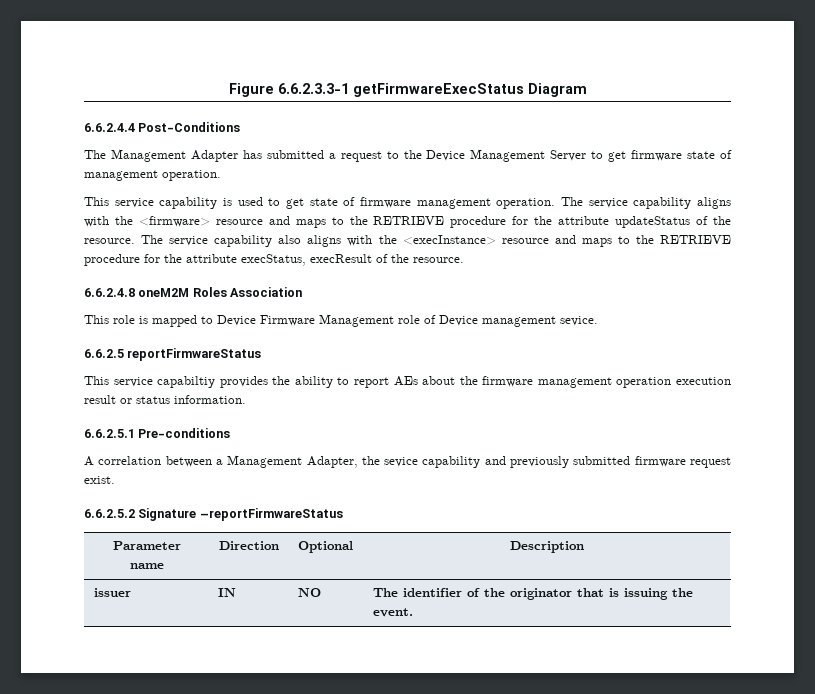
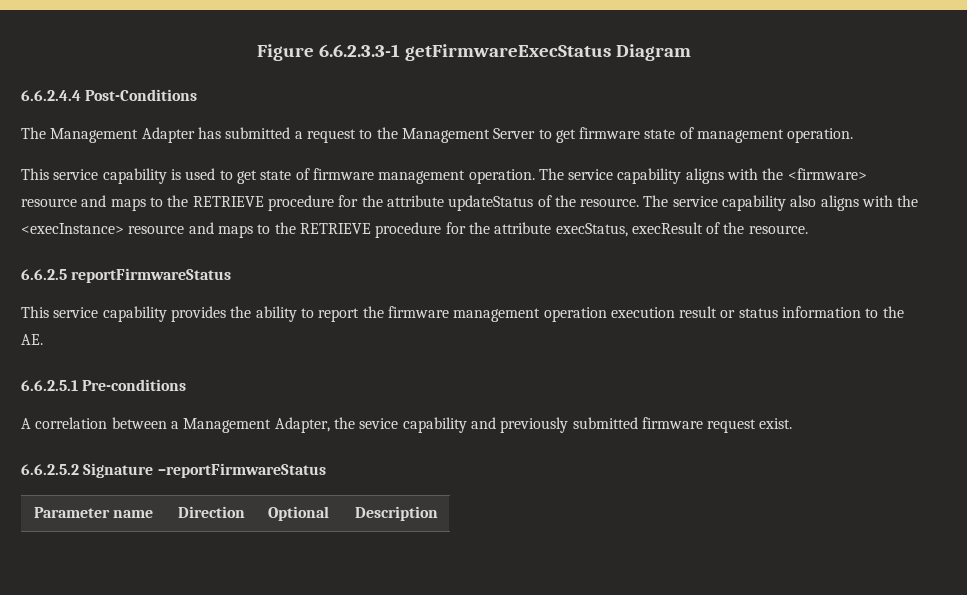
- The Management Adapter has submitted a request to the Device Management Server to get firmware state of management operation.
+ The Management Adapter has submitted a request to the Management Server to get firmware state of management operation.
- 6.6.2.4.8 oneM2M Roles Association
- This role is mapped to Device Firmware Management role of Device management sevice.
- This service capabiltiy provides the ability to report AEs about the firmware management operation execution result or status information.
+ This service capability provides the ability to report the firmware management operation execution result or status information to the AE.
- issuer | IN | NO | The identifier of the originator that is issuing the event.

